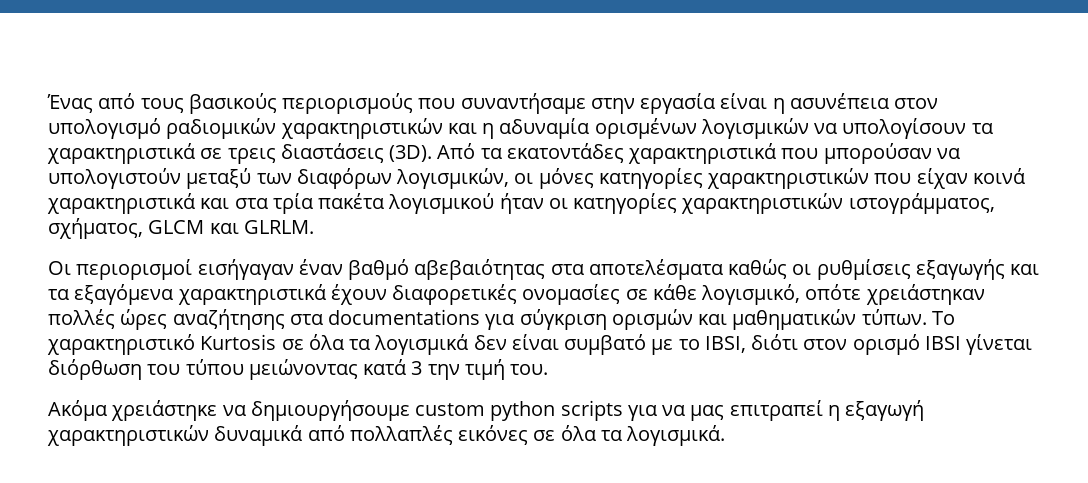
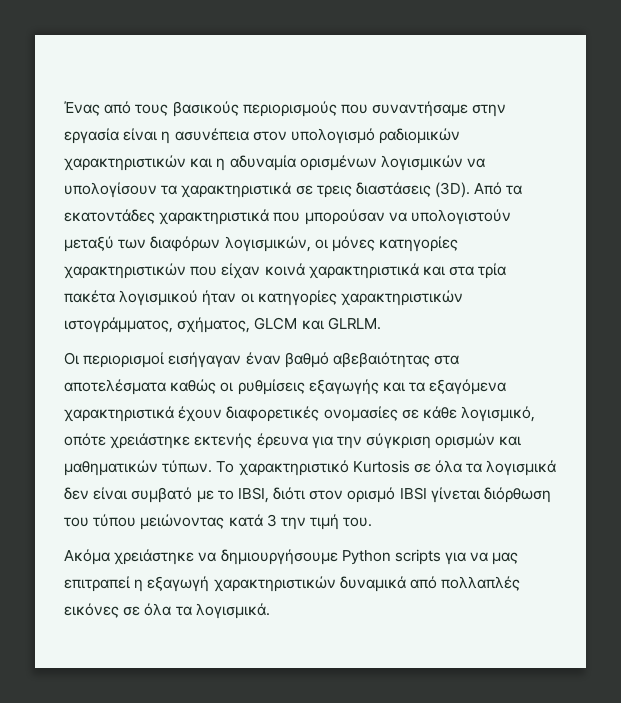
- Οι περιορισμοί εισήγαγαν έναν βαθμό αβεβαιότητας στα αποτελέσματα καθώς οι ρυθμίσεις εξαγωγής και τα εξαγόμενα χαρακτηριστικά έχουν διαφορετικές ονομασίες σε κάθε λογισμικό, οπότε χρειάστηκαν πολλές ώρες αναζήτησης στα documentations για σύγκριση ορισμών και μαθηματικών τύπων.
+ Οι περιορισμοί εισήγαγαν έναν βαθμό αβεβαιότητας στα αποτελέσματα καθώς οι ρυθμίσεις εξαγωγής και τα εξαγόμενα χαρακτηριστικά έχουν διαφορετικές ονομασίες σε κάθε λογισμικό, οπότε χρειάστηκε εκτενής έρευνα για την σύγκριση ορισμών και μαθηματικών τύπων.
- Ακόμα χρειάστηκε να δημιουργήσουμε custom python scripts για να μας επιτραπεί η εξαγωγή χαρακτηριστικών δυναμικά από πολλαπλές εικόνες σε όλα τα λογισμικά.
+ Ακόμα χρειάστηκε να δημιουργήσουμε Python scripts για να μας επιτραπεί η εξαγωγή χαρακτηριστικών δυναμικά από πολλαπλές εικόνες σε όλα τα λογισμικά.

